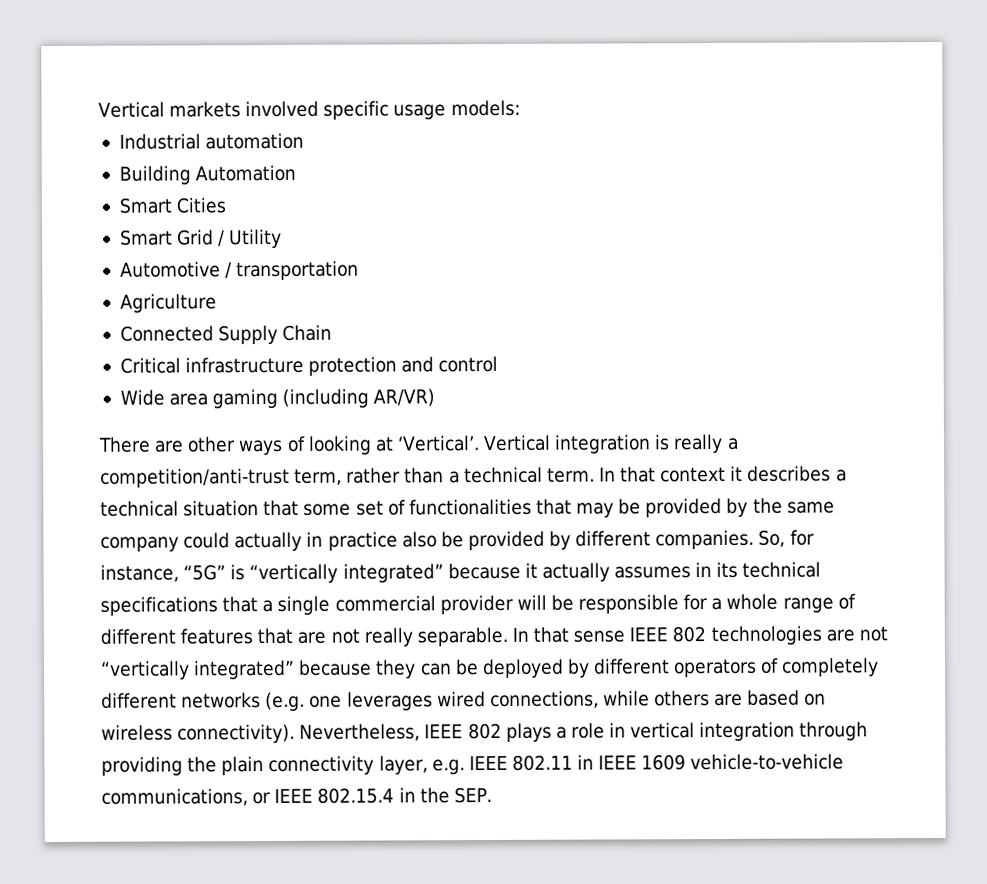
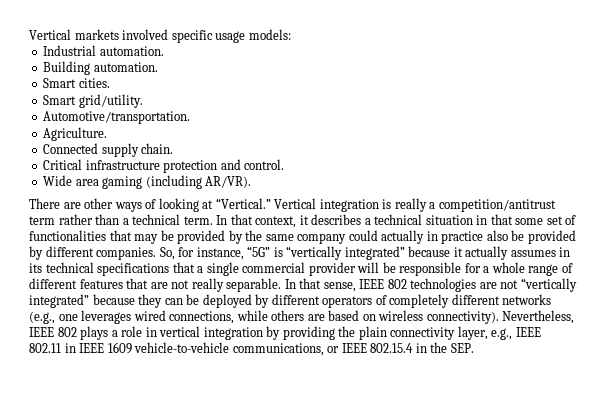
- Industrial automation
+ Industrial automation.
- Building Automation
- Smart Cities
- Smart Grid / Utility
- Automotive / transportation
- Agriculture
+ Building automation.
+ Smart cities.
+ Smart grid/utility.
+ Automotive/transportation.
+ Agriculture.
- Connected Supply Chain
+ Connected supply chain.
- Critical infrastructure protection and control
+ Critical infrastructure protection and control.
- Wide area gaming (including AR/VR)
+ Wide area gaming (including AR/VR).
- There are other ways of looking at ‘Vertical’.
+ There are other ways of looking at “Vertical.”
- Vertical integration is really a competition/anti-trust term, rather than a technical term.
+ Vertical integration is really a competition/antitrust term rather than a technical term.
- In that context it describes a technical situation that some set of functionalities that may be provided by the same company could actually in practice also be provided by different companies.
+ In that context, it describes a technical situation in that some set of functionalities that may be provided by the same company could actually in practice also be provided by different companies.
- In that sense IEEE 802 technologies are not “vertically integrated” because they can be deployed by different operators of completely different networks (e.g. one leverages wired connections, while others are based on wireless connectivity).
+ In that sense, IEEE 802 technologies are not “vertically integrated” because they can be deployed by different operators of completely different networks (e.g., one leverages wired connections, while others are based on wireless connectivity).
- Nevertheless, IEEE 802 plays a role in vertical integration through providing the plain connectivity layer, e.g. IEEE 802.11 in IEEE 1609 vehicle-to-vehicle communications, or IEEE 802.15.4 in the SEP.
+ Nevertheless, IEEE 802 plays a role in vertical integration by providing the plain connectivity layer, e.g., IEEE 802.11 in IEEE 1609 vehicle-to-vehicle communications, or IEEE 802.15.4 in the SEP.

